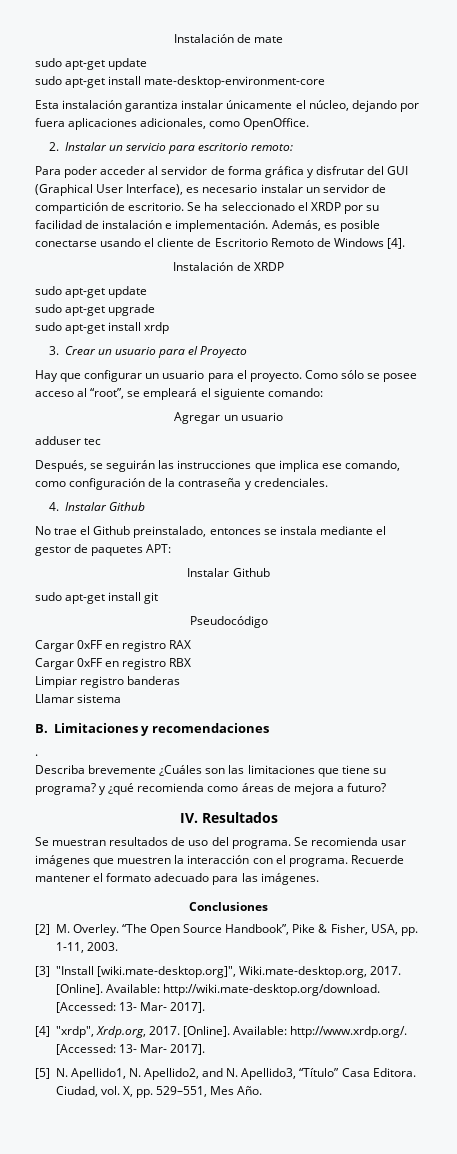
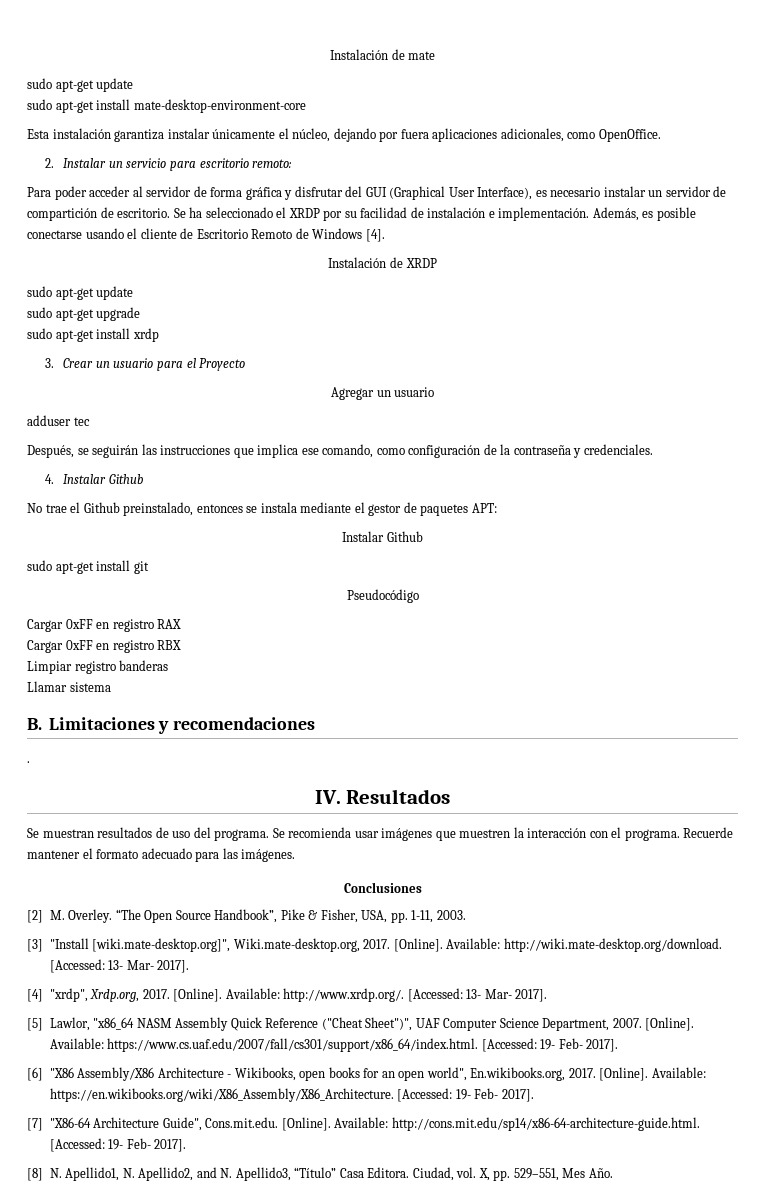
- Hay que configurar un usuario para el proyecto. Como sólo se posee acceso al “root”, se empleará el siguiente comando:
- Describa brevemente ¿Cuáles son las limitaciones que tiene su programa? y ¿qué recomienda como áreas de mejora a futuro?
- [5] N. Apellido1, N. Apellido2, and N. Apellido3, “Título” Casa Editora.
+ [5] Lawlor, "x86_64 NASM Assembly Quick Reference ("Cheat Sheet")", UAF Computer Science Department, 2007. [Online]. Available: https://www.cs.uaf.edu/2007/fall/cs301/support/x86_64/index.html. [Accessed: 19- Feb- 2017].
+ [6] "X86 Assembly/X86 Architecture - Wikibooks, open books for an open world", En.wikibooks.org, 2017. [Online]. Available: https://en.wikibooks.org/wiki/X86_Assembly/X86_Architecture. [Accessed: 19- Feb- 2017].
+ [7] "X86-64 Architecture Guide", Cons.mit.edu. [Online]. Available: http://cons.mit.edu/sp14/x86-64-architecture-guide.html. [Accessed: 19- Feb- 2017].
+ [8] N. Apellido1, N. Apellido2, and N. Apellido3, “Título” Casa Editora.

